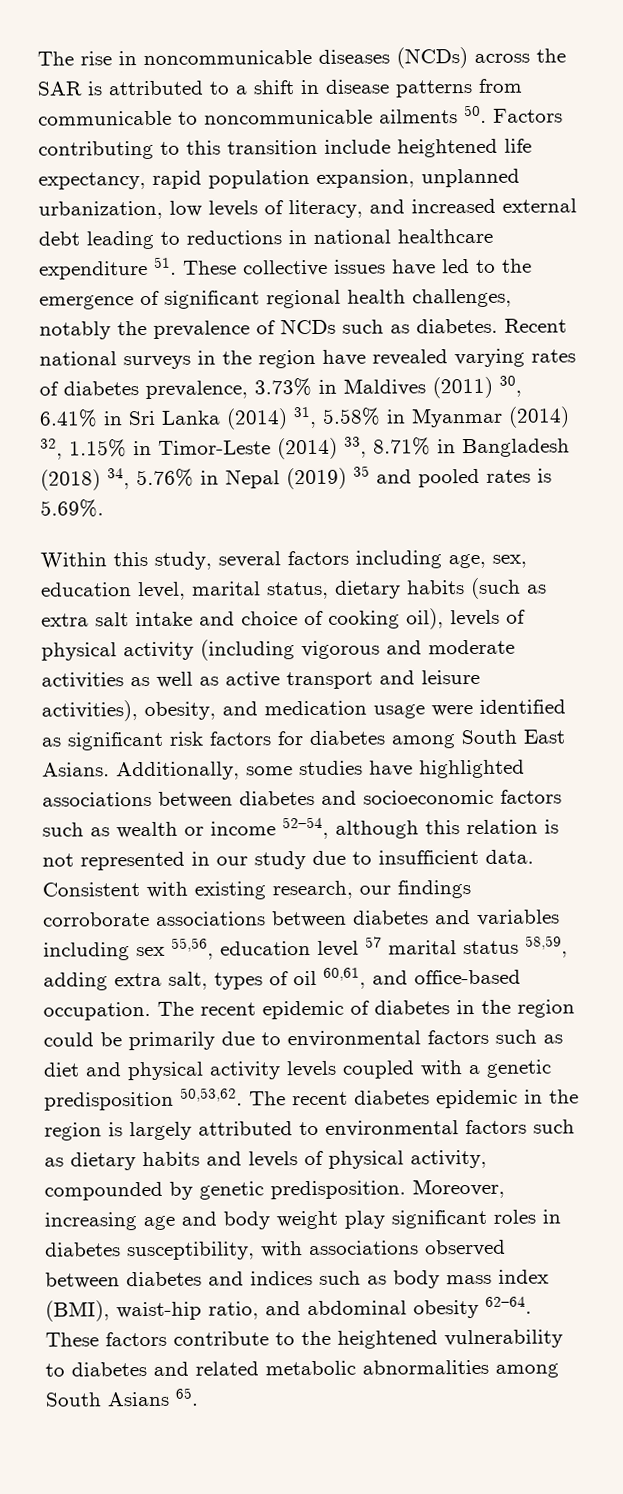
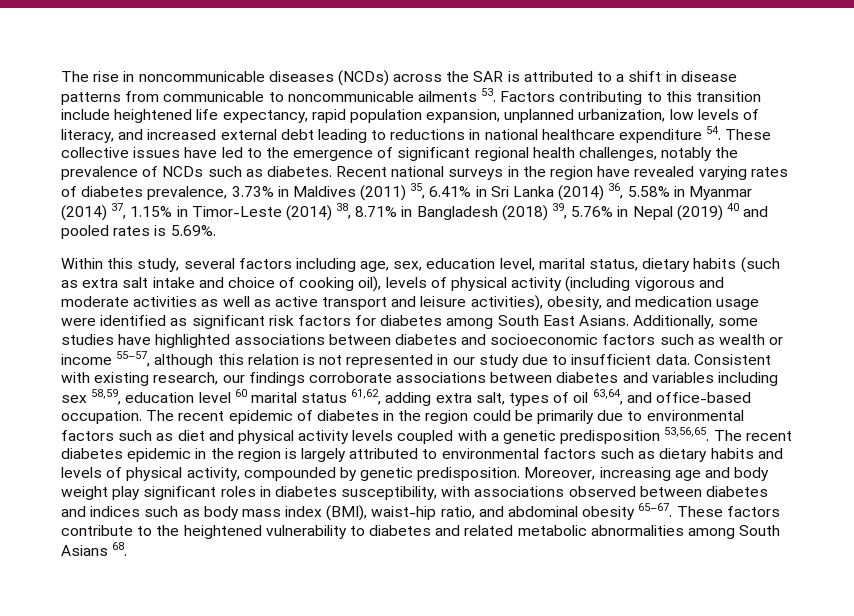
- The rise in noncommunicable diseases (NCDs) across the SAR is attributed to a shift in disease patterns from communicable to noncommunicable ailments 50. Factors contributing to this transition include heightened life expectancy, rapid population expansion, unplanned urbanization, low levels of literacy, and increased external debt leading to reductions in national healthcare expenditure 51. These collective issues have led to the emergence of significant regional health challenges, notably the prevalence of NCDs such as diabetes.
+ The rise in noncommunicable diseases (NCDs) across the SAR is attributed to a shift in disease patterns from communicable to noncommunicable ailments 53. Factors contributing to this transition include heightened life expectancy, rapid population expansion, unplanned urbanization, low levels of literacy, and increased external debt leading to reductions in national healthcare expenditure 54. These collective issues have led to the emergence of significant regional health challenges, notably the prevalence of NCDs such as diabetes.
- Recent national surveys in the region have revealed varying rates of diabetes prevalence, 3.73% in Maldives (2011) 30, 6.41% in Sri Lanka (2014) 31, 5.58% in Myanmar (2014) 32, 1.15% in Timor-Leste (2014) 33, 8.71% in Bangladesh (2018) 34, 5.76% in Nepal (2019) 35 and pooled rates is 5.69%.
+ Recent national surveys in the region have revealed varying rates of diabetes prevalence, 3.73% in Maldives (2011) 35, 6.41% in Sri Lanka (2014) 36, 5.58% in Myanmar (2014) 37, 1.15% in Timor-Leste (2014) 38, 8.71% in Bangladesh (2018) 39, 5.76% in Nepal (2019) 40 and pooled rates is 5.69%.
- Additionally, some studies have highlighted associations between diabetes and socioeconomic factors such as wealth or income 52–54, although this relation is not represented in our study due to insufficient data.
+ Additionally, some studies have highlighted associations between diabetes and socioeconomic factors such as wealth or income 55–57, although this relation is not represented in our study due to insufficient data.
- Consistent with existing research, our findings corroborate associations between diabetes and variables including sex 55,56, education level 57 marital status 58,59, adding extra salt, types of oil 60,61, and office-based occupation.
+ Consistent with existing research, our findings corroborate associations between diabetes and variables including sex 58,59, education level 60 marital status 61,62, adding extra salt, types of oil 63,64, and office-based occupation.
- The recent epidemic of diabetes in the region could be primarily due to environmental factors such as diet and physical activity levels coupled with a genetic predisposition 50,53,62.
+ The recent epidemic of diabetes in the region could be primarily due to environmental factors such as diet and physical activity levels coupled with a genetic predisposition 53,56,65.
- Moreover, increasing age and body weight play significant roles in diabetes susceptibility, with associations observed between diabetes and indices such as body mass index (BMI), waist-hip ratio, and abdominal obesity 62–64.
+ Moreover, increasing age and body weight play significant roles in diabetes susceptibility, with associations observed between diabetes and indices such as body mass index (BMI), waist-hip ratio, and abdominal obesity 65–67.
- These factors contribute to the heightened vulnerability to diabetes and related metabolic abnormalities among South Asians 65.
+ These factors contribute to the heightened vulnerability to diabetes and related metabolic abnormalities among South Asians 68.

